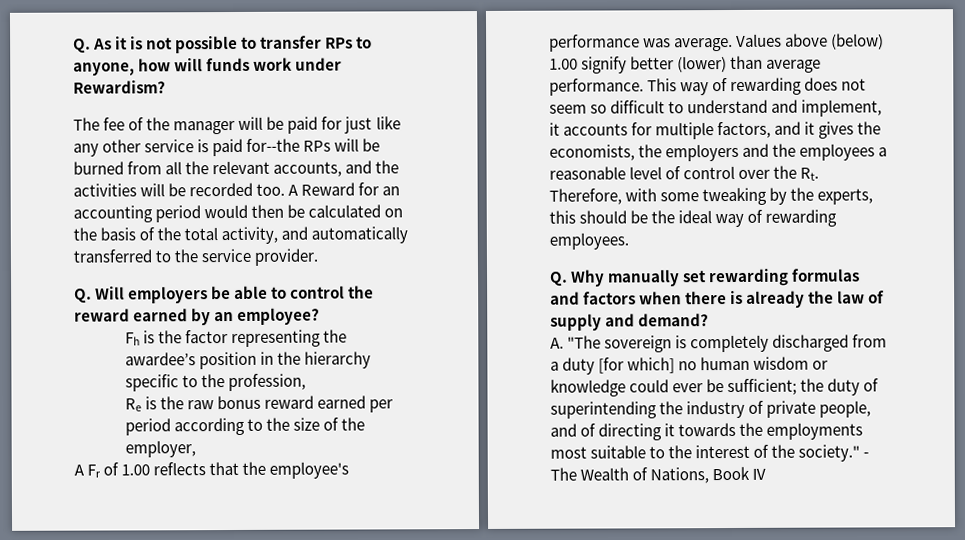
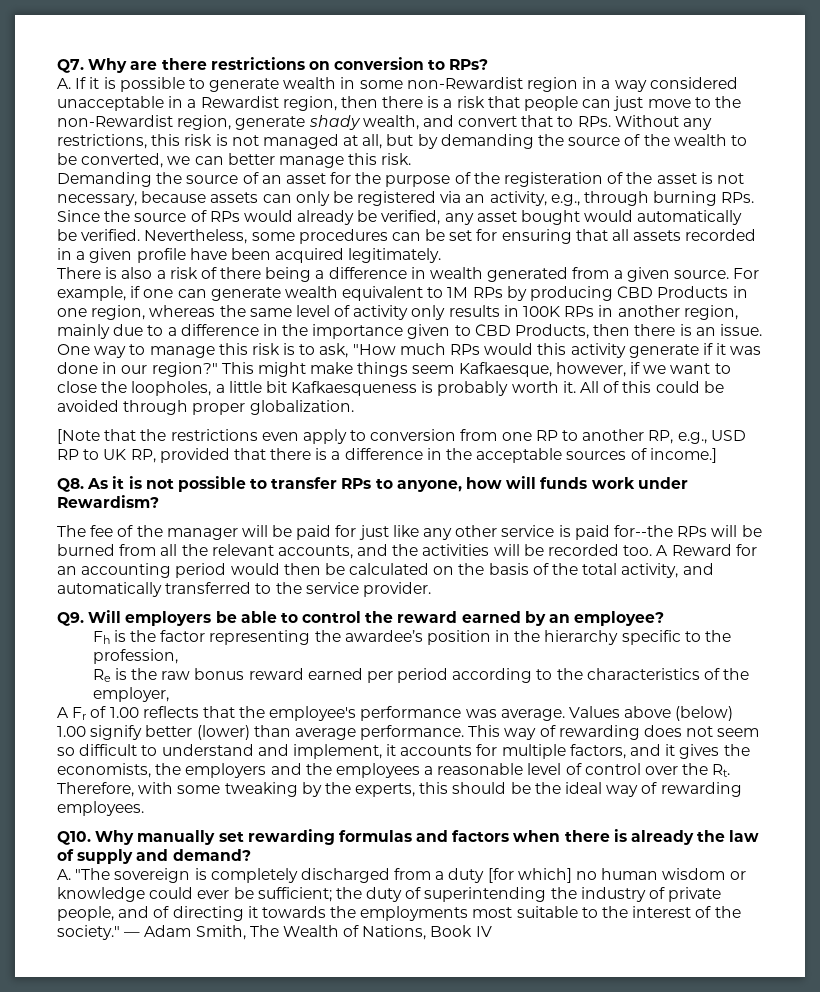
- Q. As it is not possible to transfer RPs to anyone, how will funds work under Rewardism?
+ Q7. Why are there restrictions on conversion to RPs?
+ A. If it is possible to generate wealth in some non-Rewardist region in a way considered unacceptable in a Rewardist region, then there is a risk that people can just move to the non-Rewardist region, generate shady wealth, and convert that to RPs. Without any restrictions, this risk is not managed at all, but by demanding the source of the wealth to be converted, we can better manage this risk.
+ Demanding the source of an asset for the purpose of the registeration of the asset is not necessary, because assets can only be registered via an activity, e.g., through burning RPs. Since the source of RPs would already be verified, any asset bought would automatically be verified. Nevertheless, some procedures can be set for ensuring that all assets recorded in a given profile have been acquired legitimately.
+ There is also a risk of there being a difference in wealth generated from a given source. For example, if one can generate wealth equivalent to 1M RPs by producing CBD Products in one region, whereas the same level of activity only results in 100K RPs in another region, mainly due to a difference in the importance given to CBD Products, then there is an issue. One way to manage this risk is to ask, "How much RPs would this activity generate if it was done in our region?" This might make things seem Kafkaesque, however, if we want to close the loopholes, a little bit Kafkaesqueness is probably worth it. All of this could be avoided through proper globalization.
+ [Note that the restrictions even apply to conversion from one RP to another RP, e.g., USD RP to UK RP, provided that there is a difference in the acceptable sources of income.]
+ Q8. As it is not possible to transfer RPs to anyone, how will funds work under Rewardism?
- Q. Will employers be able to control the reward earned by an employee?
+ Q9. Will employers be able to control the reward earned by an employee?
- Re is the raw bonus reward earned per period according to the size of the employer,
+ Re is the raw bonus reward earned per period according to the characteristics of the employer,
- Q. Why manually set rewarding formulas and factors when there is already the law of supply and demand?
+ Q10. Why manually set rewarding formulas and factors when there is already the law of supply and demand?
- - The Wealth of Nations, Book IV
+ — Adam Smith, The Wealth of Nations, Book IV

